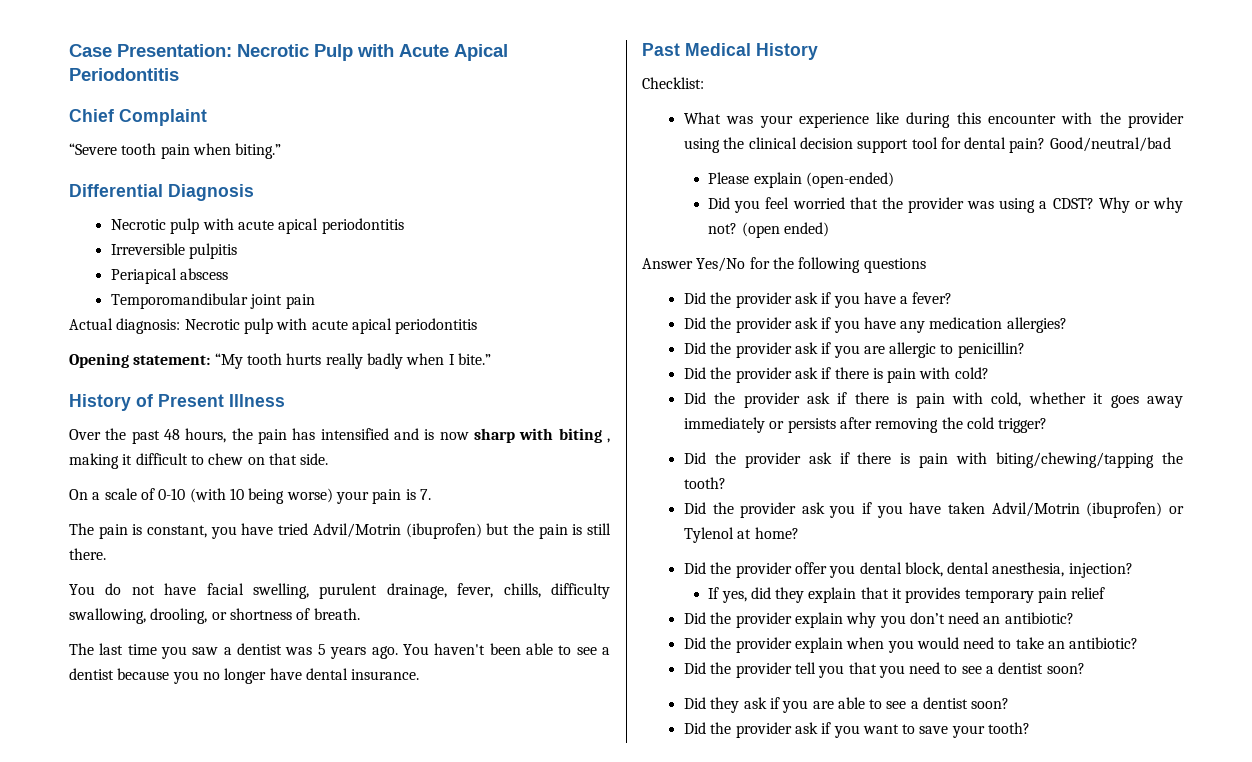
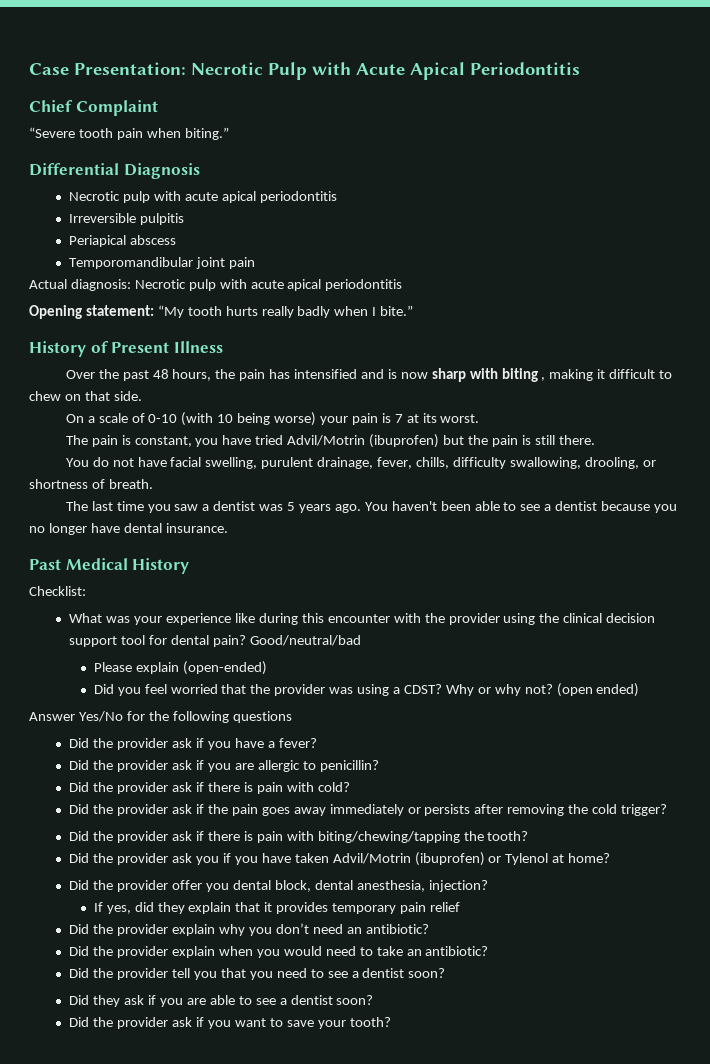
- On a scale of 0-10 (with 10 being worse) your pain is 7.
+ On a scale of 0-10 (with 10 being worse) your pain is 7 at its worst.
- Did the provider ask if you have any medication allergies?
- Did the provider ask if there is pain with cold, whether it goes away immediately or persists after removing the cold trigger?
+ Did the provider ask if the pain goes away immediately or persists after removing the cold trigger?

